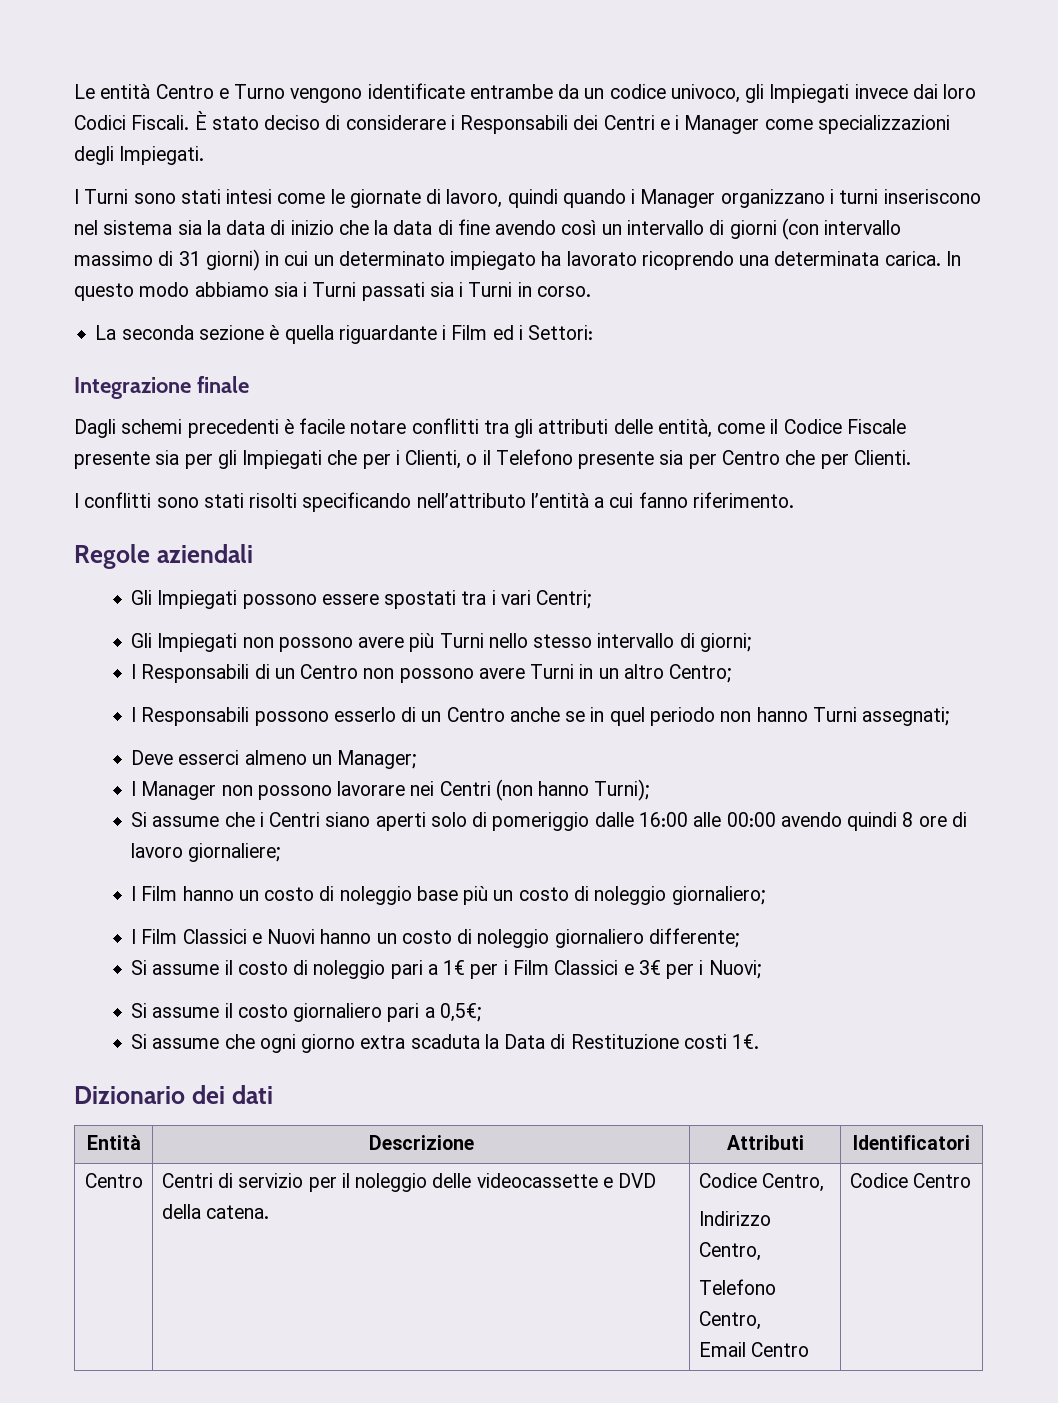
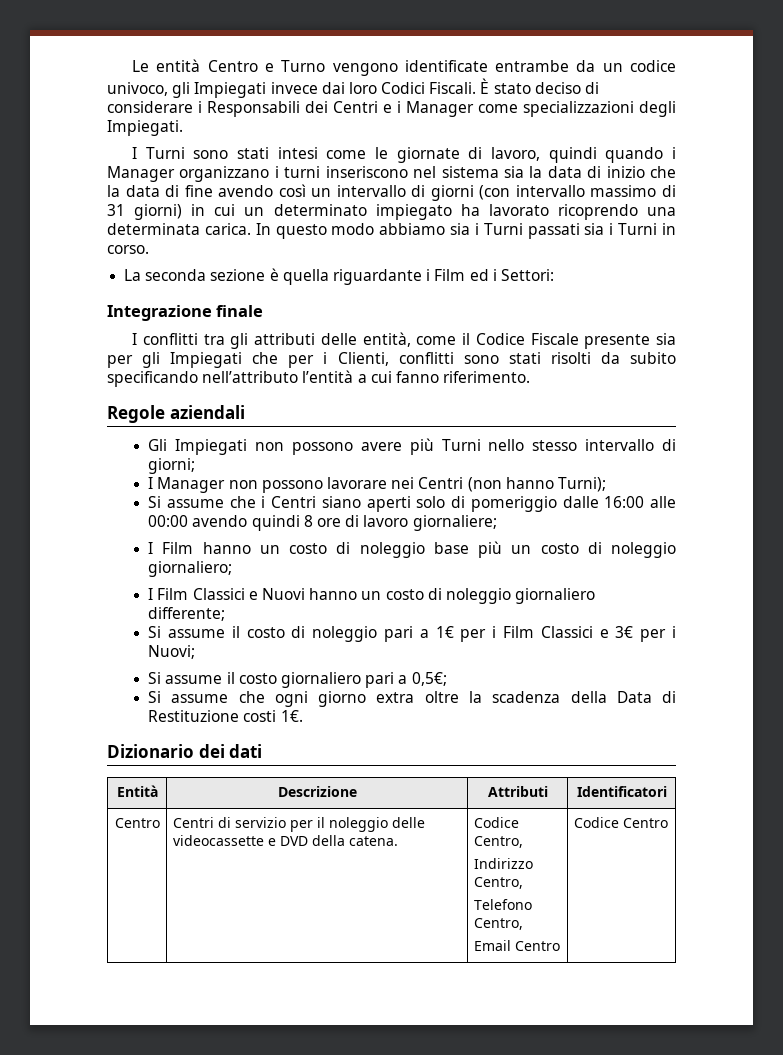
- Dagli schemi precedenti è facile notare conflitti tra gli attributi delle entità, come il Codice Fiscale presente sia per gli Impiegati che per i Clienti, o il Telefono presente sia per Centro che per Clienti.
- I conflitti sono stati risolti specificando nell’attributo l’entità a cui fanno riferimento.
+ I conflitti tra gli attributi delle entità, come il Codice Fiscale presente sia per gli Impiegati che per i Clienti, conflitti sono stati risolti da subito specificando nell’attributo l’entità a cui fanno riferimento.
- Gli Impiegati possono essere spostati tra i vari Centri;
- I Responsabili di un Centro non possono avere Turni in un altro Centro;
- I Responsabili possono esserlo di un Centro anche se in quel periodo non hanno Turni assegnati;
- Deve esserci almeno un Manager;
- Si assume che ogni giorno extra scaduta la Data di Restituzione costi 1€.
+ Si assume che ogni giorno extra oltre la scadenza della Data di Restituzione costi 1€.

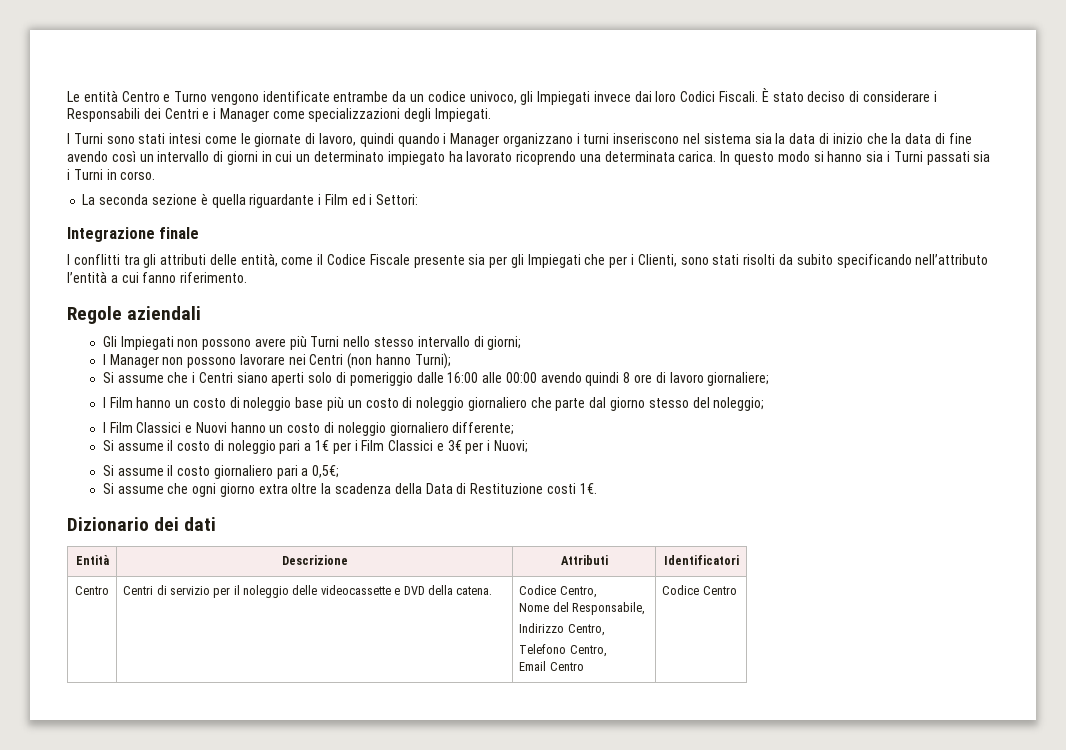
- I Turni sono stati intesi come le giornate di lavoro, quindi quando i Manager organizzano i turni inseriscono nel sistema sia la data di inizio che la data di fine avendo così un intervallo di giorni (con intervallo massimo di 31 giorni) in cui un determinato impiegato ha lavorato ricoprendo una determinata carica.
+ I Turni sono stati intesi come le giornate di lavoro, quindi quando i Manager organizzano i turni inseriscono nel sistema sia la data di inizio che la data di fine avendo così un intervallo di giorni in cui un determinato impiegato ha lavorato ricoprendo una determinata carica.
- In questo modo abbiamo sia i Turni passati sia i Turni in corso.
+ In questo modo si hanno sia i Turni passati sia i Turni in corso.
- I conflitti tra gli attributi delle entità, come il Codice Fiscale presente sia per gli Impiegati che per i Clienti, conflitti sono stati risolti da subito specificando nell’attributo l’entità a cui fanno riferimento.
+ I conflitti tra gli attributi delle entità, come il Codice Fiscale presente sia per gli Impiegati che per i Clienti, sono stati risolti da subito specificando nell’attributo l’entità a cui fanno riferimento.
- I Film hanno un costo di noleggio base più un costo di noleggio giornaliero;
+ I Film hanno un costo di noleggio base più un costo di noleggio giornaliero che parte dal giorno stesso del noleggio;
  Centro | Centri di servizio per il noleggio delle videocassette e DVD della catena. | Codice Centro,
+ Nome del Responsabile,

